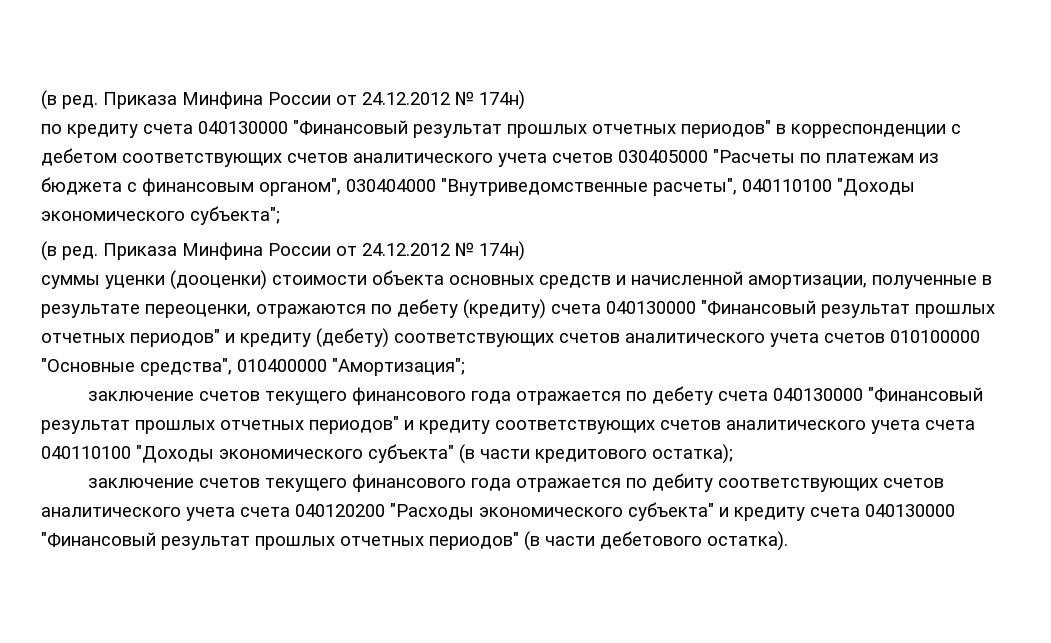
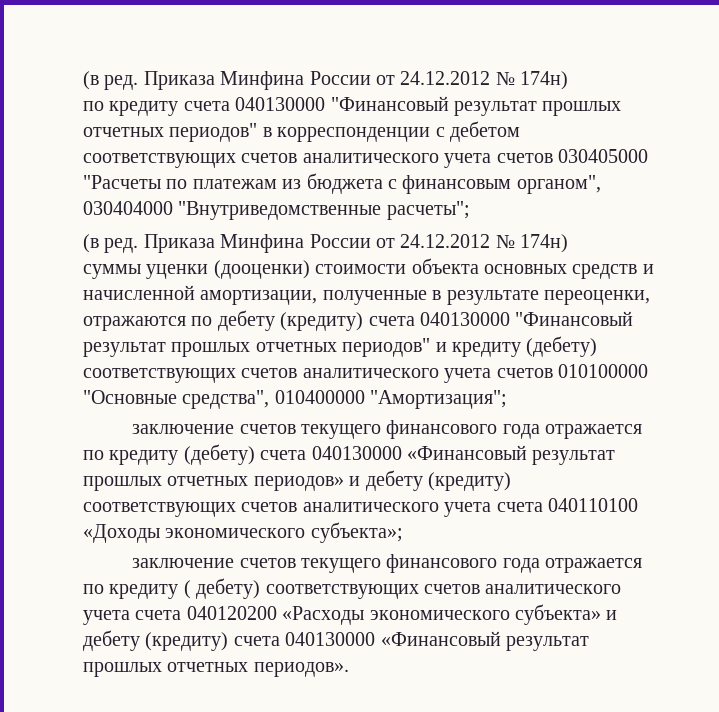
- по кредиту счета 040130000 "Финансовый результат прошлых отчетных периодов" в корреспонденции с дебетом соответствующих счетов аналитического учета счетов 030405000 "Расчеты по платежам из бюджета с финансовым органом", 030404000 "Внутриведомственные расчеты", 040110100 "Доходы экономического субъекта";
+ по кредиту счета 040130000 "Финансовый результат прошлых отчетных периодов" в корреспонденции с дебетом соответствующих счетов аналитического учета счетов 030405000 "Расчеты по платежам из бюджета с финансовым органом", 030404000 "Внутриведомственные расчеты";
- заключение счетов текущего финансового года отражается по дебету счета 040130000 "Финансовый результат прошлых отчетных периодов" и кредиту соответствующих счетов аналитического учета счета 040110100 "Доходы экономического субъекта" (в части кредитового остатка);
- заключение счетов текущего финансового года отражается по дебиту соответствующих счетов аналитического учета счета 040120200 "Расходы экономического субъекта" и кредиту счета 040130000 "Финансовый результат прошлых отчетных периодов" (в части дебетового остатка).
+ заключение счетов текущего финансового года отражается по кредиту (дебету) счета 040130000 «Финансовый результат прошлых отчетных периодов» и дебету (кредиту) соответствующих счетов аналитического учета счета 040110100 «Доходы экономического субъекта»;
+ заключение счетов текущего финансового года отражается по кредиту ( дебету) соответствующих счетов аналитического учета счета 040120200 «Расходы экономического субъекта» и дебету (кредиту) счета 040130000 «Финансовый результат прошлых отчетных периодов».

